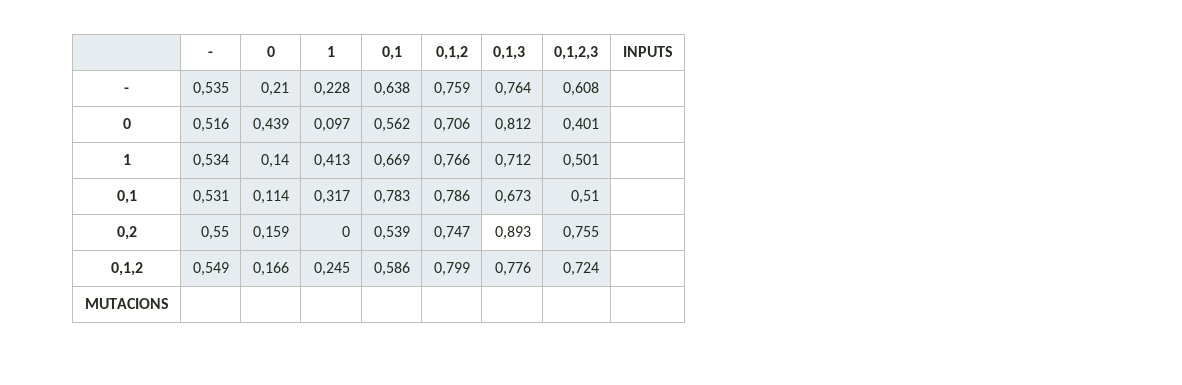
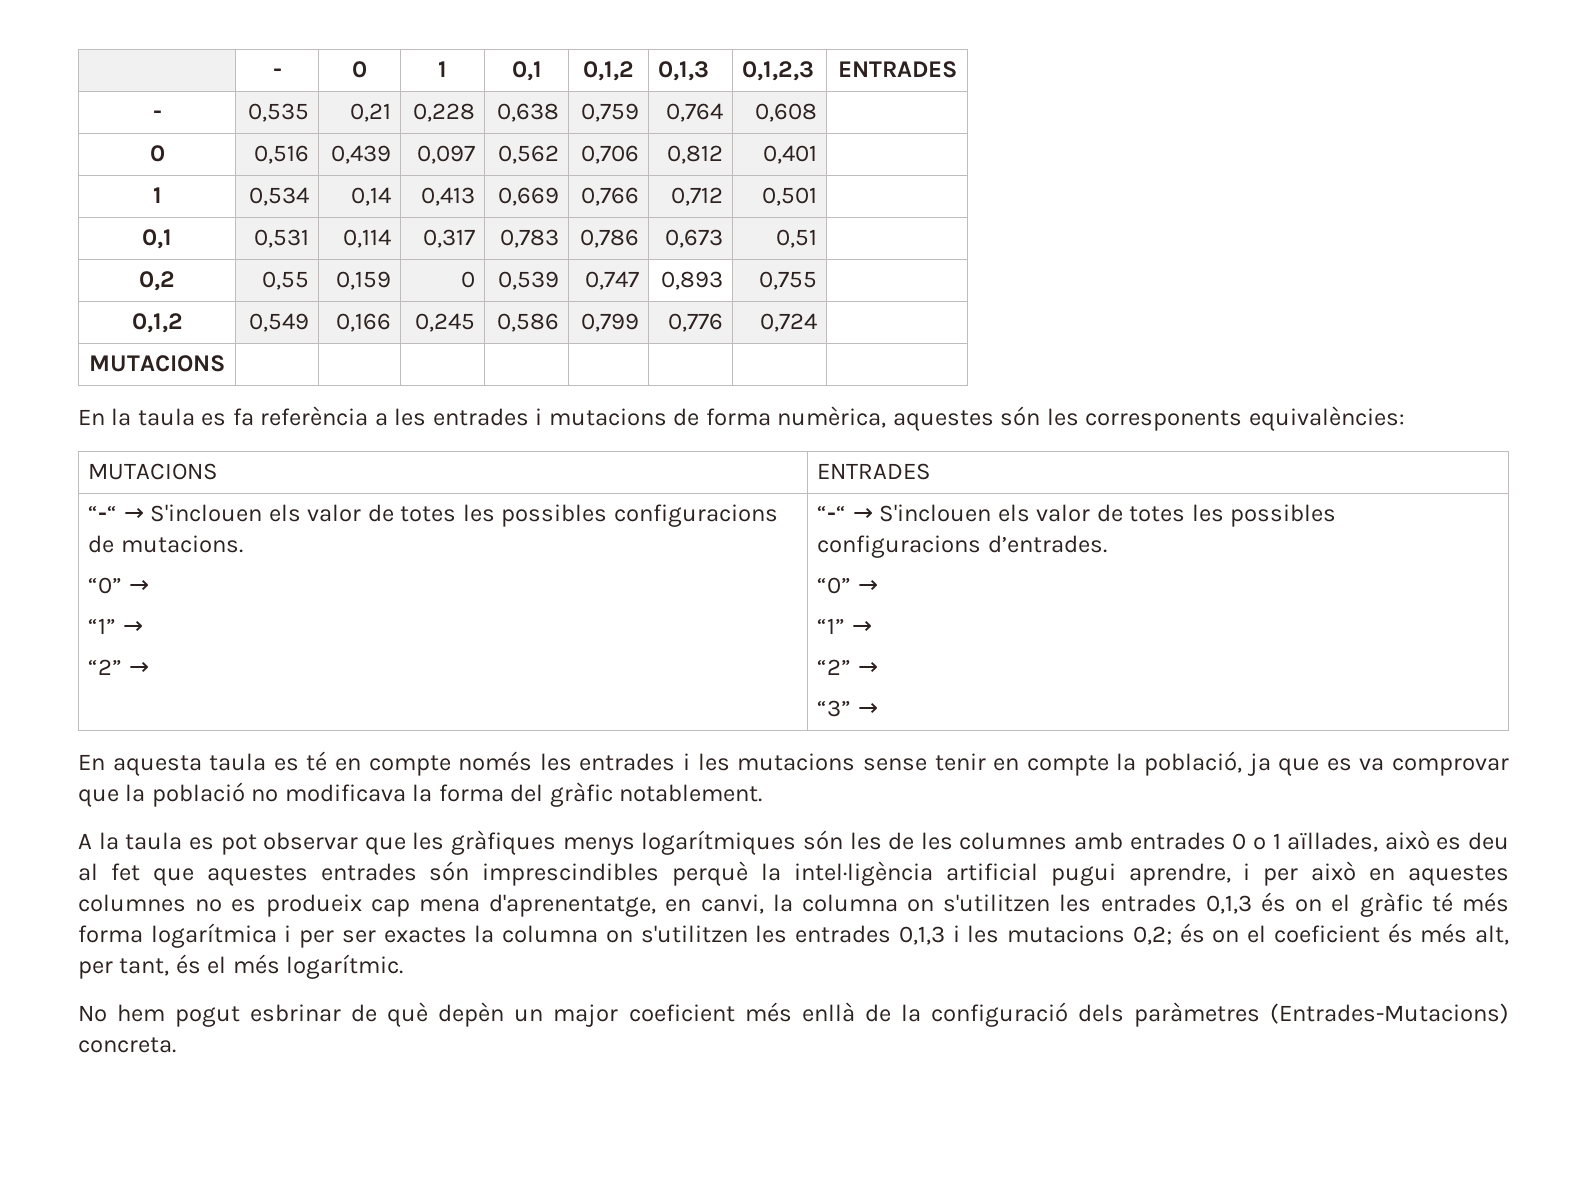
- | - | 0 | 1 | 0,1 | 0,1,2 | 0,1,3 | 0,1,2,3 | INPUTS
+ | - | 0 | 1 | 0,1 | 0,1,2 | 0,1,3 | 0,1,2,3 | ENTRADES
+ En la taula es fa referència a les entrades i mutacions de forma numèrica, aquestes són les corresponents equivalències:
+ MUTACIONS | ENTRADES
+ “-“ → S'inclouen els valor de totes les possibles configuracions de mutacions.
+ “0” →
+ “1” →
+ “2” → | “-“ → S'inclouen els valor de totes les possibles configuracions d’entrades.
+ “0” →
+ “1” →
+ “2” →
+ “3” →
+ En aquesta taula es té en compte només les entrades i les mutacions sense tenir en compte la població, ja que es va comprovar que la població no modificava la forma del gràfic notablement.
+ A la taula es pot observar que les gràfiques menys logarítmiques són les de les columnes amb entrades 0 o 1 aïllades, això es deu al fet que aquestes entrades són imprescindibles perquè la intel·ligència artificial pugui aprendre, i per això en aquestes columnes no es produeix cap mena d'aprenentatge, en canvi, la columna on s'utilitzen les entrades 0,1,3 és on el gràfic té més forma logarítmica i per ser exactes la columna on s'utilitzen les entrades 0,1,3 i les mutacions 0,2; és on el coeficient és més alt, per tant, és el més logarítmic.
+ No hem pogut esbrinar de què depèn un major coeficient més enllà de la configuració dels paràmetres (Entrades-Mutacions) concreta.

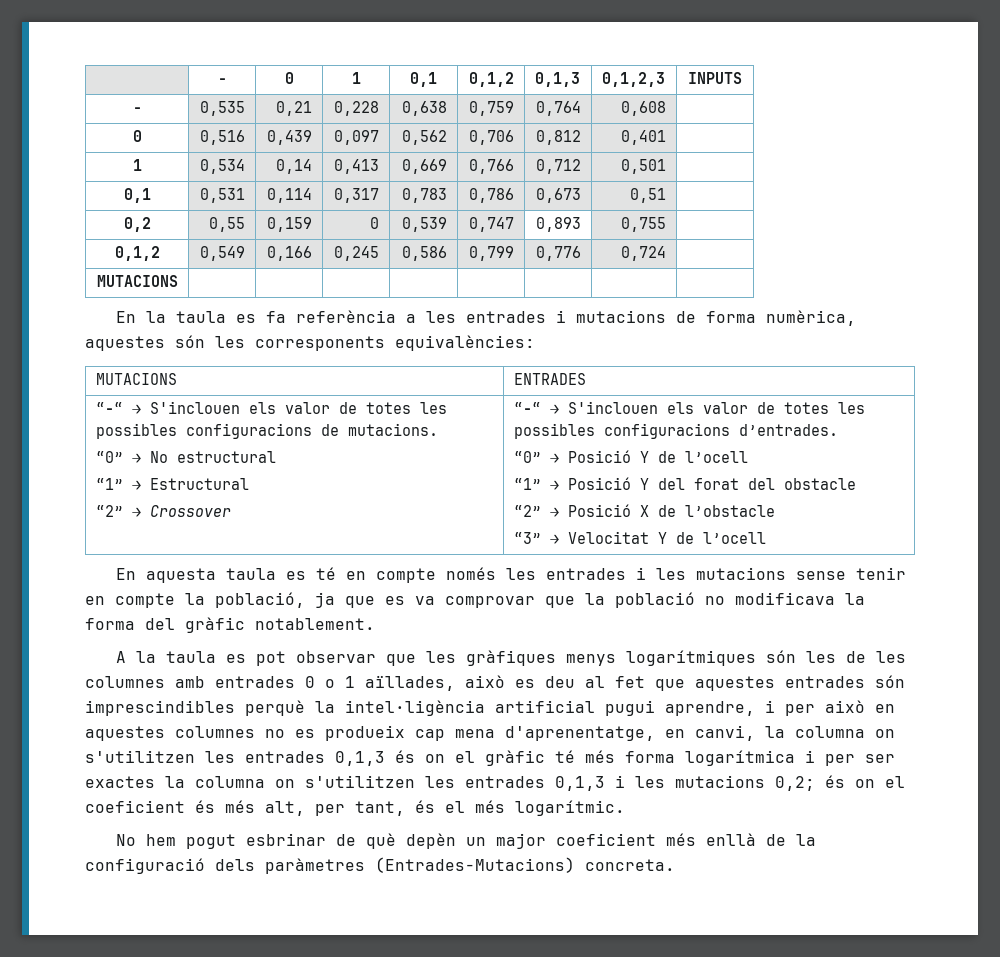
- | - | 0 | 1 | 0,1 | 0,1,2 | 0,1,3 | 0,1,2,3 | ENTRADES
+ | - | 0 | 1 | 0,1 | 0,1,2 | 0,1,3 | 0,1,2,3 | INPUTS
  “-“ → S'inclouen els valor de totes les possibles configuracions de mutacions.
- “0” →
- “1” →
- “2” →
+ “0” → No estructural
+ “1” → Estructural
+ “2” → Crossover
  “-“ → S'inclouen els valor de totes les possibles configuracions d’entrades.
- “0” →
- “1” →
- “2” →
- “3” →
+ “0” → Posició Y de l’ocell
+ “1” → Posició Y del forat del obstacle
+ “2” → Posició X de l’obstacle
+ “3” → Velocitat Y de l’ocell

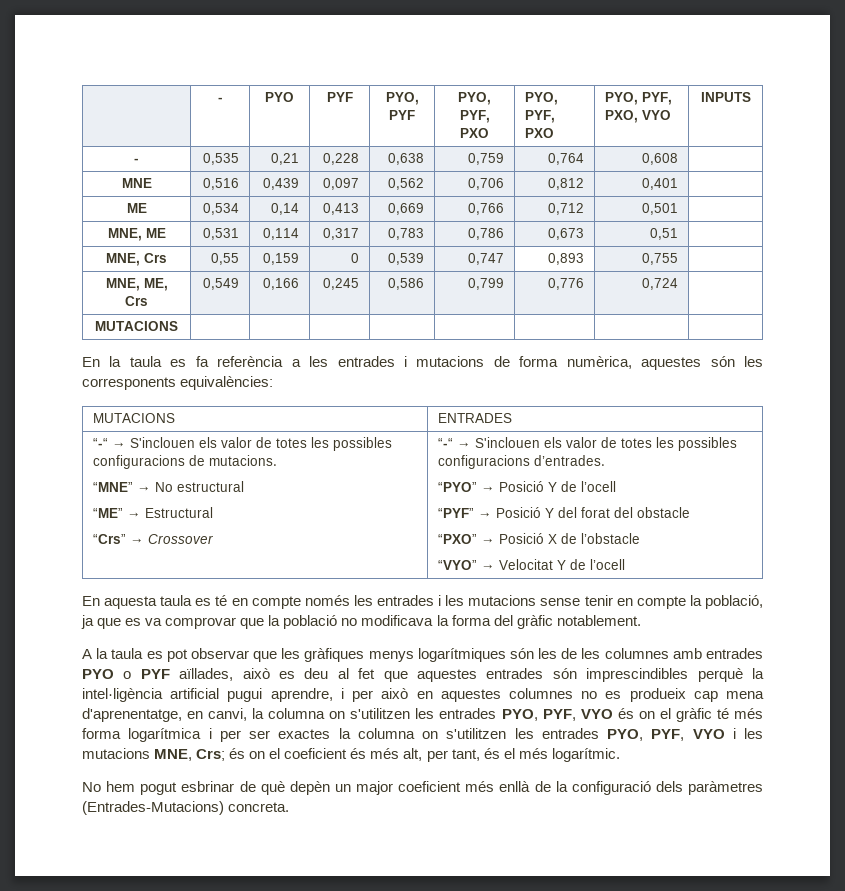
- | - | 0 | 1 | 0,1 | 0,1,2 | 0,1,3 | 0,1,2,3 | INPUTS
+ | - | PYO | PYF | PYO, PYF | PYO, PYF, PXO | PYO, PYF, PXO | PYO, PYF, PXO, VYO | INPUTS
- 0 | 0,516 | 0,439 | 0,097 | 0,562 | 0,706 | 0,812 | 0,401 |
+ MNE | 0,516 | 0,439 | 0,097 | 0,562 | 0,706 | 0,812 | 0,401 |
- 1 | 0,534 | 0,14 | 0,413 | 0,669 | 0,766 | 0,712 | 0,501 |
+ ME | 0,534 | 0,14 | 0,413 | 0,669 | 0,766 | 0,712 | 0,501 |
- 0,1 | 0,531 | 0,114 | 0,317 | 0,783 | 0,786 | 0,673 | 0,51 |
+ MNE, ME | 0,531 | 0,114 | 0,317 | 0,783 | 0,786 | 0,673 | 0,51 |
- 0,2 | 0,55 | 0,159 | 0 | 0,539 | 0,747 | 0,893 | 0,755 |
+ MNE, Crs | 0,55 | 0,159 | 0 | 0,539 | 0,747 | 0,893 | 0,755 |
- 0,1,2 | 0,549 | 0,166 | 0,245 | 0,586 | 0,799 | 0,776 | 0,724 |
+ MNE, ME, Crs | 0,549 | 0,166 | 0,245 | 0,586 | 0,799 | 0,776 | 0,724 |
- “0” → No estructural
+ “MNE” → No estructural
- “1” → Estructural
+ “ME” → Estructural
- “2” → Crossover
+ “Crs” → Crossover
- “0” → Posició Y de l’ocell
+ “PYO” → Posició Y de l’ocell
- “1” → Posició Y del forat del obstacle
+ “PYF” → Posició Y del forat del obstacle
- “2” → Posició X de l’obstacle
+ “PXO” → Posició X de l’obstacle
- “3” → Velocitat Y de l’ocell
+ “VYO” → Velocitat Y de l’ocell
- A la taula es pot observar que les gràfiques menys logarítmiques són les de les columnes amb entrades 0 o 1 aïllades, això es deu al fet que aquestes entrades són imprescindibles perquè la intel·ligència artificial pugui aprendre, i per això en aquestes columnes no es produeix cap mena d'aprenentatge, en canvi, la columna on s'utilitzen les entrades 0,1,3 és on el gràfic té més forma logarítmica i per ser exactes la columna on s'utilitzen les entrades 0,1,3 i les mutacions 0,2;
+ A la taula es pot observar que les gràfiques menys logarítmiques són les de les columnes amb entrades PYO o PYF aïllades, això es deu al fet que aquestes entrades són imprescindibles perquè la intel·ligència artificial pugui aprendre, i per això en aquestes columnes no es produeix cap mena d'aprenentatge, en canvi, la columna on s'utilitzen les entrades PYO, PYF, VYO és on el gràfic té més forma logarítmica i per ser exactes la columna on s'utilitzen les entrades PYO, PYF, VYO i les mutacions MNE, Crs;

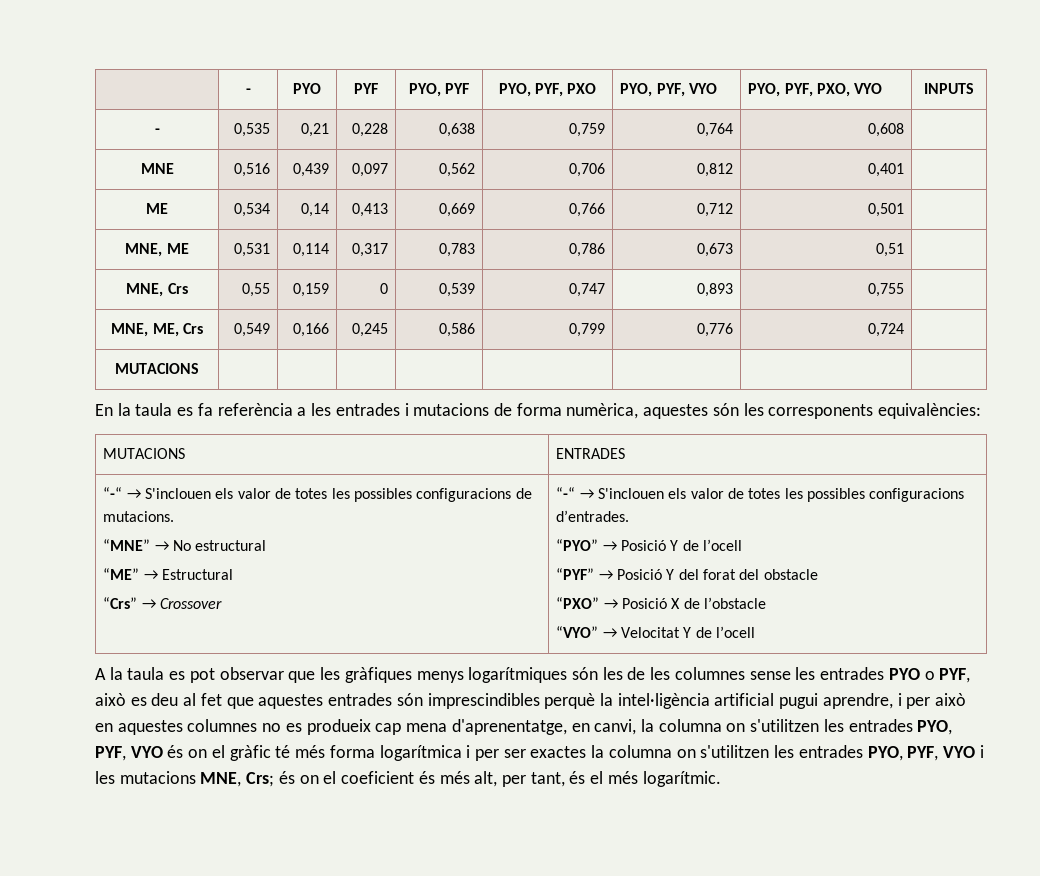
- | - | PYO | PYF | PYO, PYF | PYO, PYF, PXO | PYO, PYF, PXO | PYO, PYF, PXO, VYO | INPUTS
+ | - | PYO | PYF | PYO, PYF | PYO, PYF, PXO | PYO, PYF, VYO | PYO, PYF, PXO, VYO | INPUTS
- En aquesta taula es té en compte només les entrades i les mutacions sense tenir en compte la població, ja que es va comprovar que la població no modificava la forma del gràfic notablement.
- A la taula es pot observar que les gràfiques menys logarítmiques són les de les columnes amb entrades PYO o PYF aïllades, això es deu al fet que aquestes entrades són imprescindibles perquè la intel·ligència artificial pugui aprendre, i per això en aquestes columnes no es produeix cap mena d'aprenentatge, en canvi, la columna on s'utilitzen les entrades PYO, PYF, VYO és on el gràfic té més forma logarítmica i per ser exactes la columna on s'utilitzen les entrades PYO, PYF, VYO i les mutacions MNE, Crs;
+ A la taula es pot observar que les gràfiques menys logarítmiques són les de les columnes sense les entrades PYO o PYF, això es deu al fet que aquestes entrades són imprescindibles perquè la intel·ligència artificial pugui aprendre, i per això en aquestes columnes no es produeix cap mena d'aprenentatge, en canvi, la columna on s'utilitzen les entrades PYO, PYF, VYO és on el gràfic té més forma logarítmica i per ser exactes la columna on s'utilitzen les entrades PYO, PYF, VYO i les mutacions MNE, Crs;
- No hem pogut esbrinar de què depèn un major coeficient més enllà de la configuració dels paràmetres (Entrades-Mutacions) concreta.

